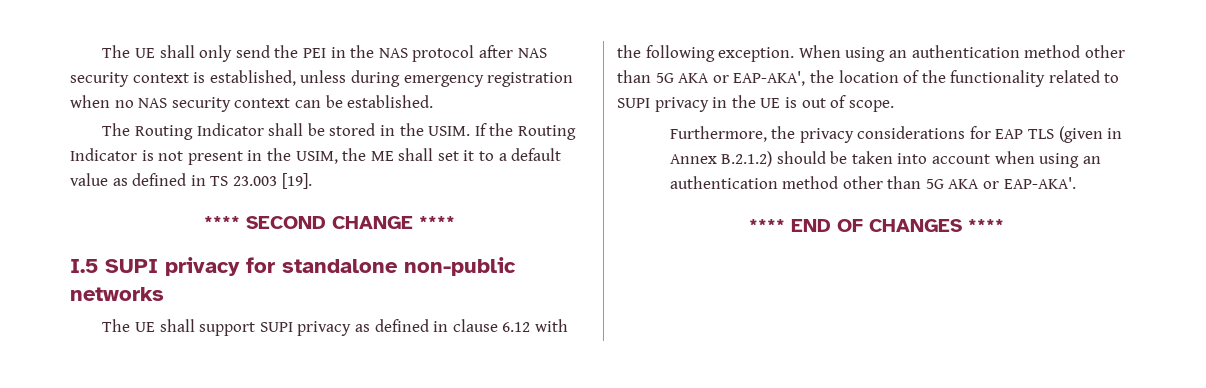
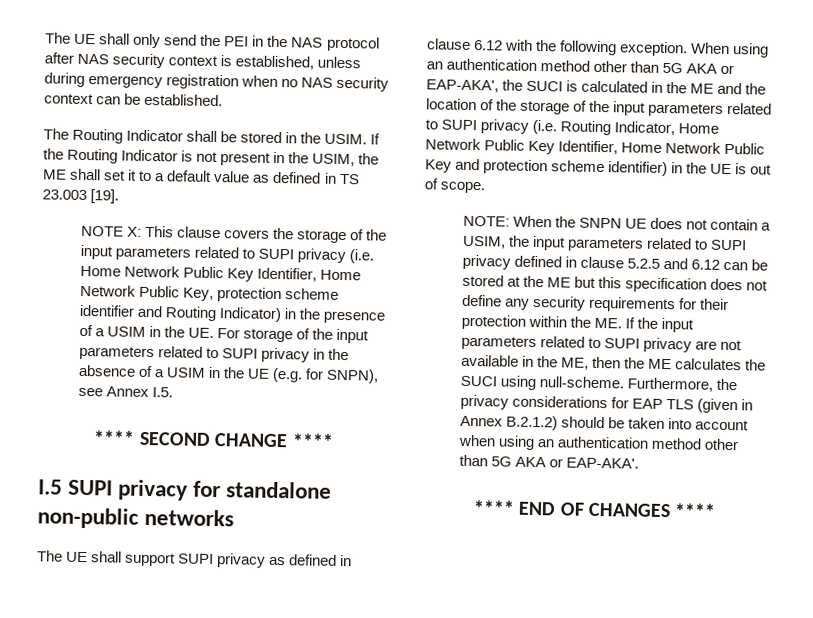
+ NOTE X: This clause covers the storage of the input parameters related to SUPI privacy (i.e. Home Network Public Key Identifier, Home Network Public Key, protection scheme identifier and Routing Indicator) in the presence of a USIM in the UE. For storage of the input parameters related to SUPI privacy in the absence of a USIM in the UE (e.g. for SNPN), see Annex I.5.
- When using an authentication method other than 5G AKA or EAP-AKA', the location of the functionality related to SUPI privacy in the UE is out of scope.
+ When using an authentication method other than 5G AKA or EAP-AKA', the SUCI is calculated in the ME and the location of the storage of the input parameters related to SUPI privacy (i.e. Routing Indicator, Home Network Public Key Identifier, Home Network Public Key and protection scheme identifier) in the UE is out of scope.
+ NOTE: When the SNPN UE does not contain a USIM, the input parameters related to SUPI privacy defined in clause 5.2.5 and 6.12 can be stored at the ME but this specification does not define any security requirements for their protection within the ME. If the input parameters related to SUPI privacy are not available in the ME, then the ME calculates the SUCI using null-scheme.

